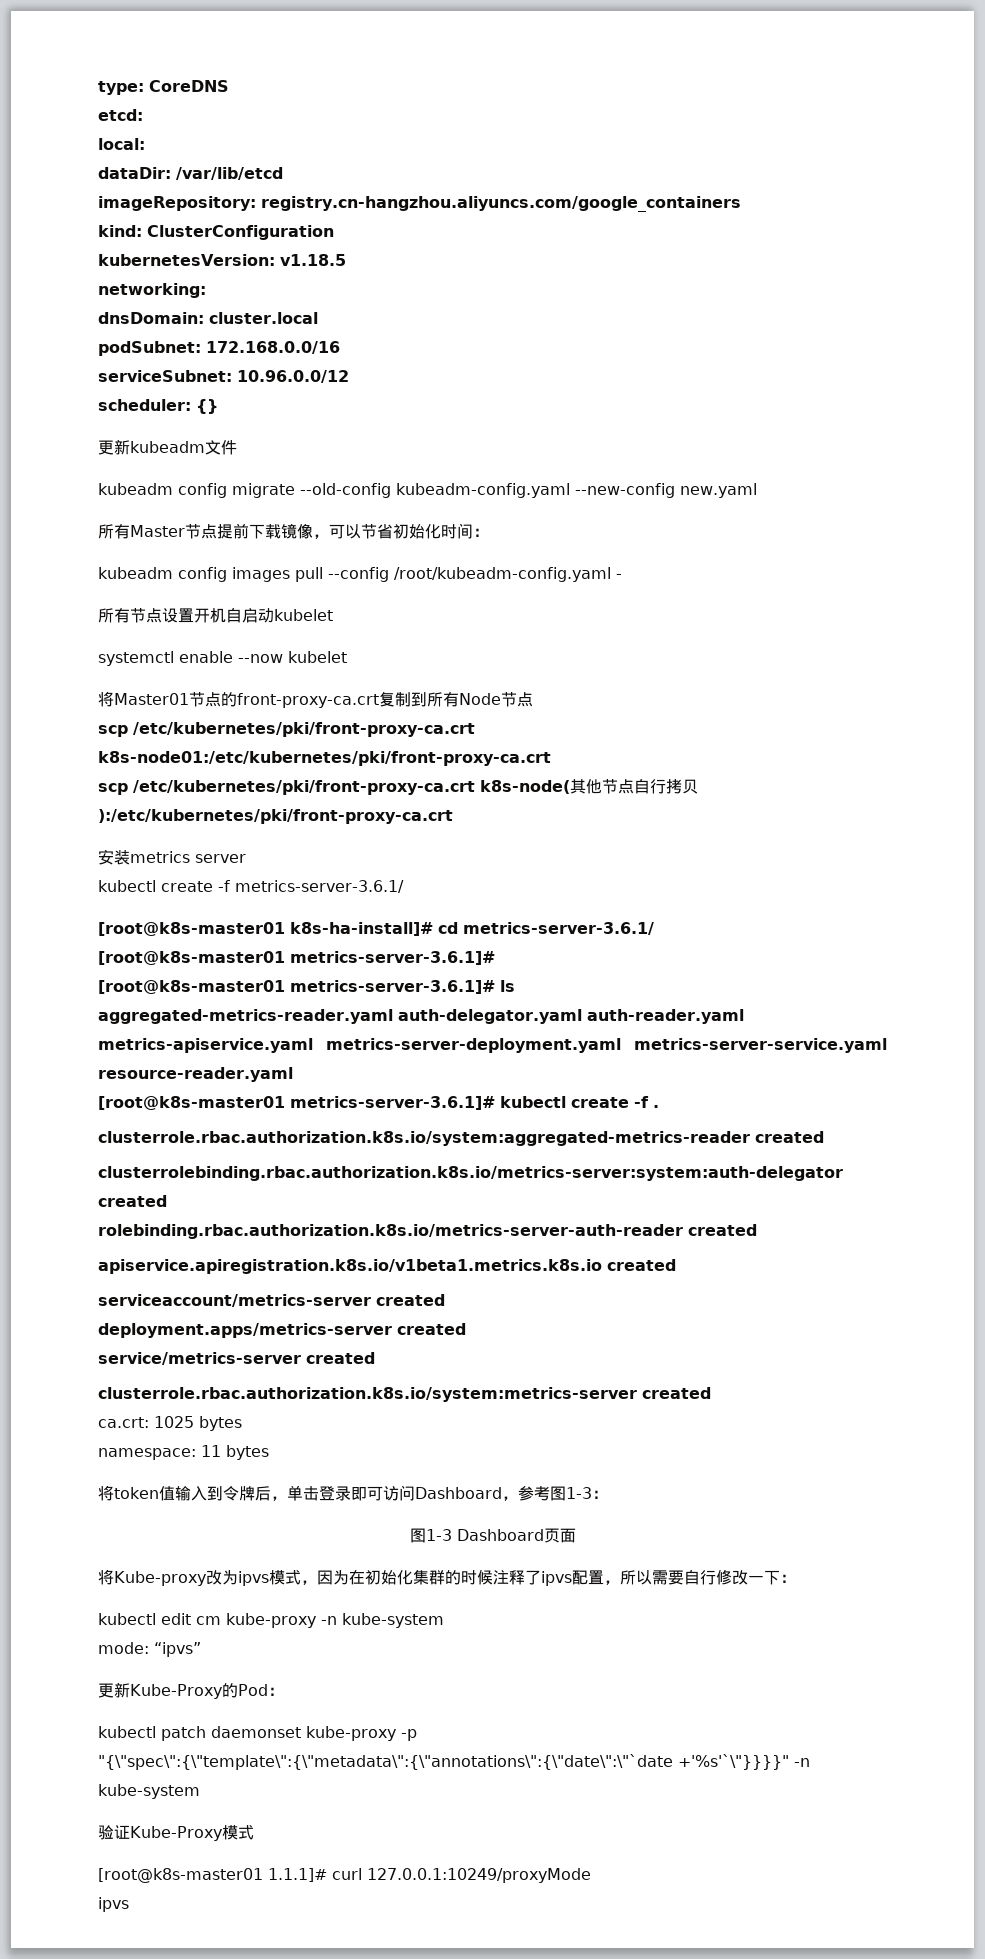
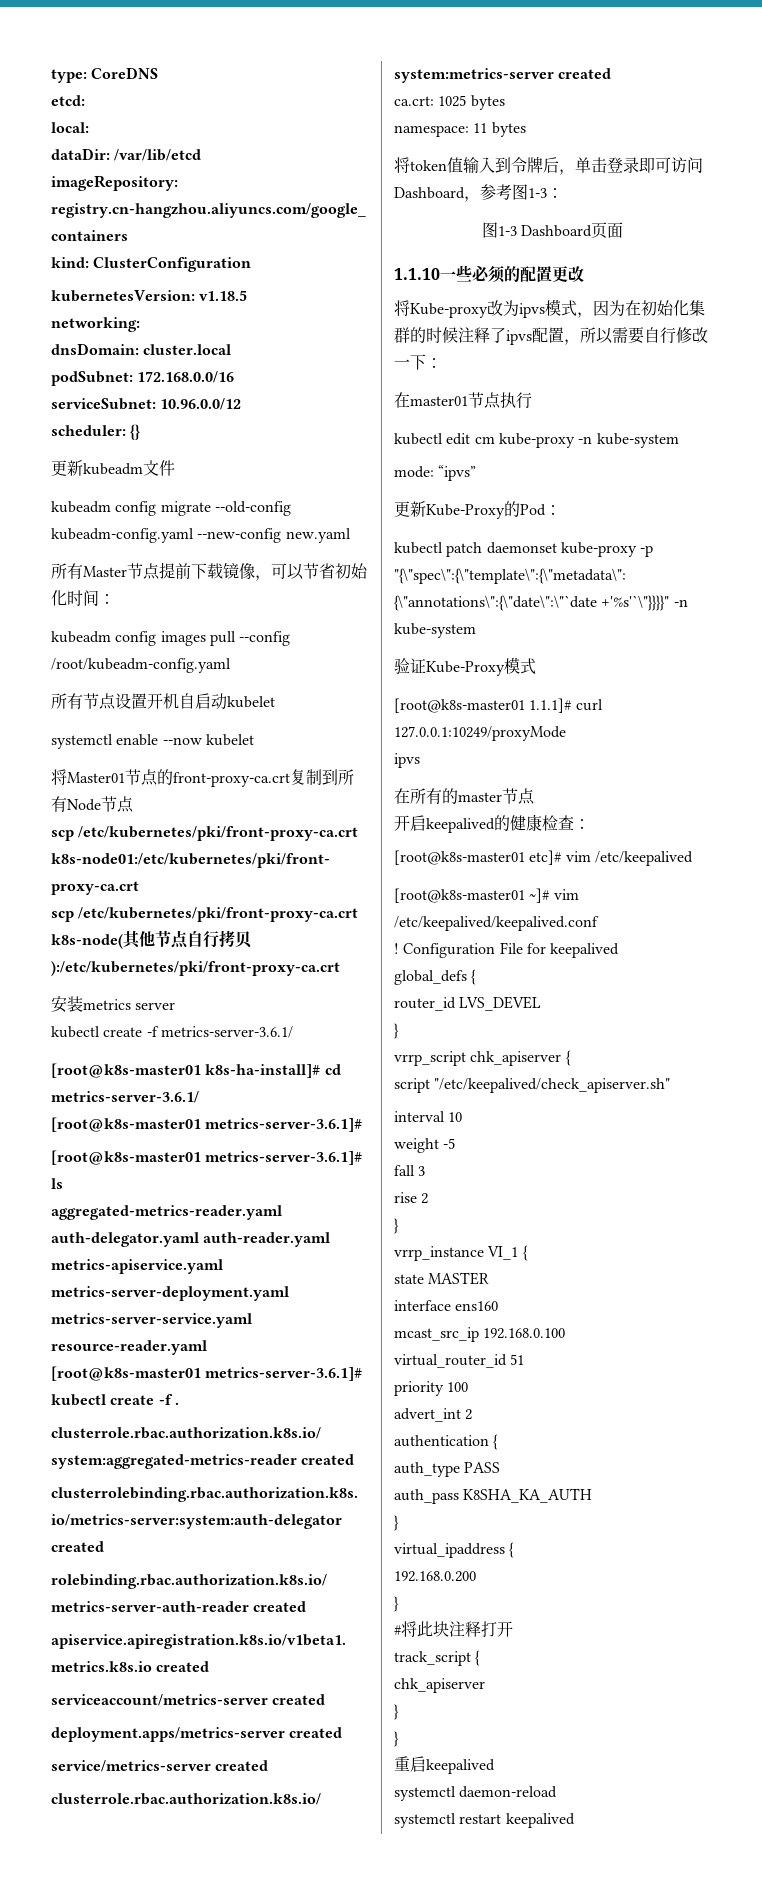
- kubeadm config images pull --config /root/kubeadm-config.yaml -
+ kubeadm config images pull --config /root/kubeadm-config.yaml
+ 1.1.10一些必须的配置更改
+ 在master01节点执行
+ 在所有的master节点
+ 开启keepalived的健康检查：
+ [root@k8s-master01 etc]# vim /etc/keepalived
+ [root@k8s-master01 ~]# vim /etc/keepalived/keepalived.conf
+ ! Configuration File for keepalived
+ global_defs {
+ router_id LVS_DEVEL
+ }
+ vrrp_script chk_apiserver {
+ script "/etc/keepalived/check_apiserver.sh"
+ interval 10
+ weight -5
+ fall 3
+ rise 2
+ }
+ vrrp_instance VI_1 {
+ state MASTER
+ interface ens160
+ mcast_src_ip 192.168.0.100
+ virtual_router_id 51
+ priority 100
+ advert_int 2
+ authentication {
+ auth_type PASS
+ auth_pass K8SHA_KA_AUTH
+ }
+ virtual_ipaddress {
+ 192.168.0.200
+ }
+ #将此块注释打开
+ track_script {
+ chk_apiserver
+ }
+ }
+ 重启keepalived
+ systemctl daemon-reload
+ systemctl restart keepalived

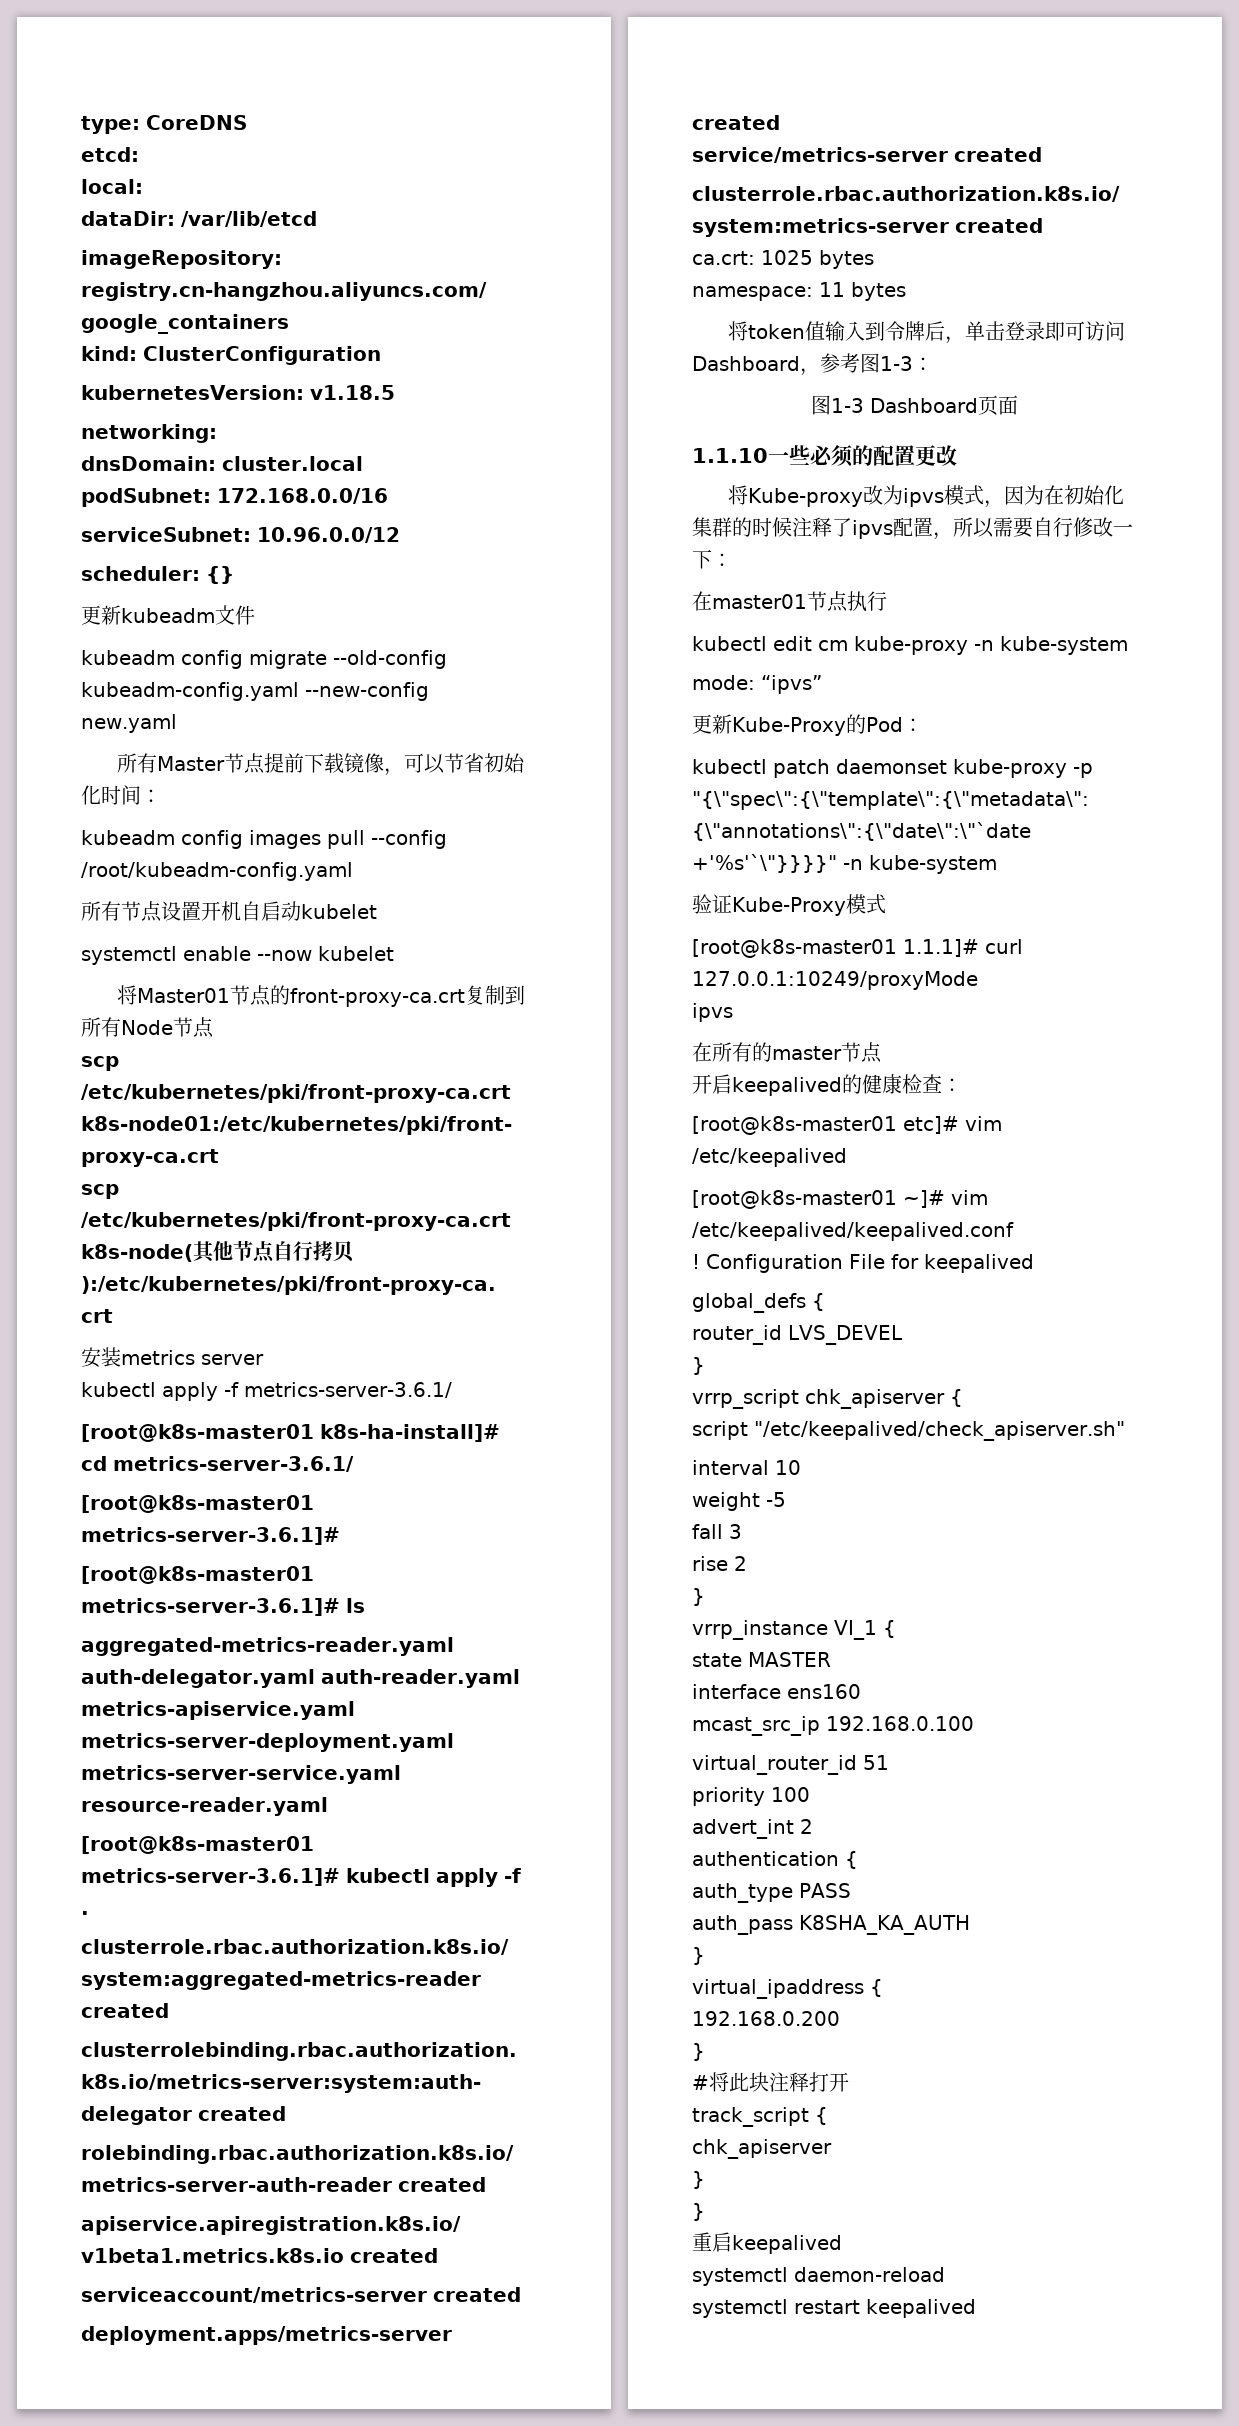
- kubectl create -f metrics-server-3.6.1/
+ kubectl apply -f metrics-server-3.6.1/
- [root@k8s-master01 metrics-server-3.6.1]# kubectl create -f .
+ [root@k8s-master01 metrics-server-3.6.1]# kubectl apply -f .

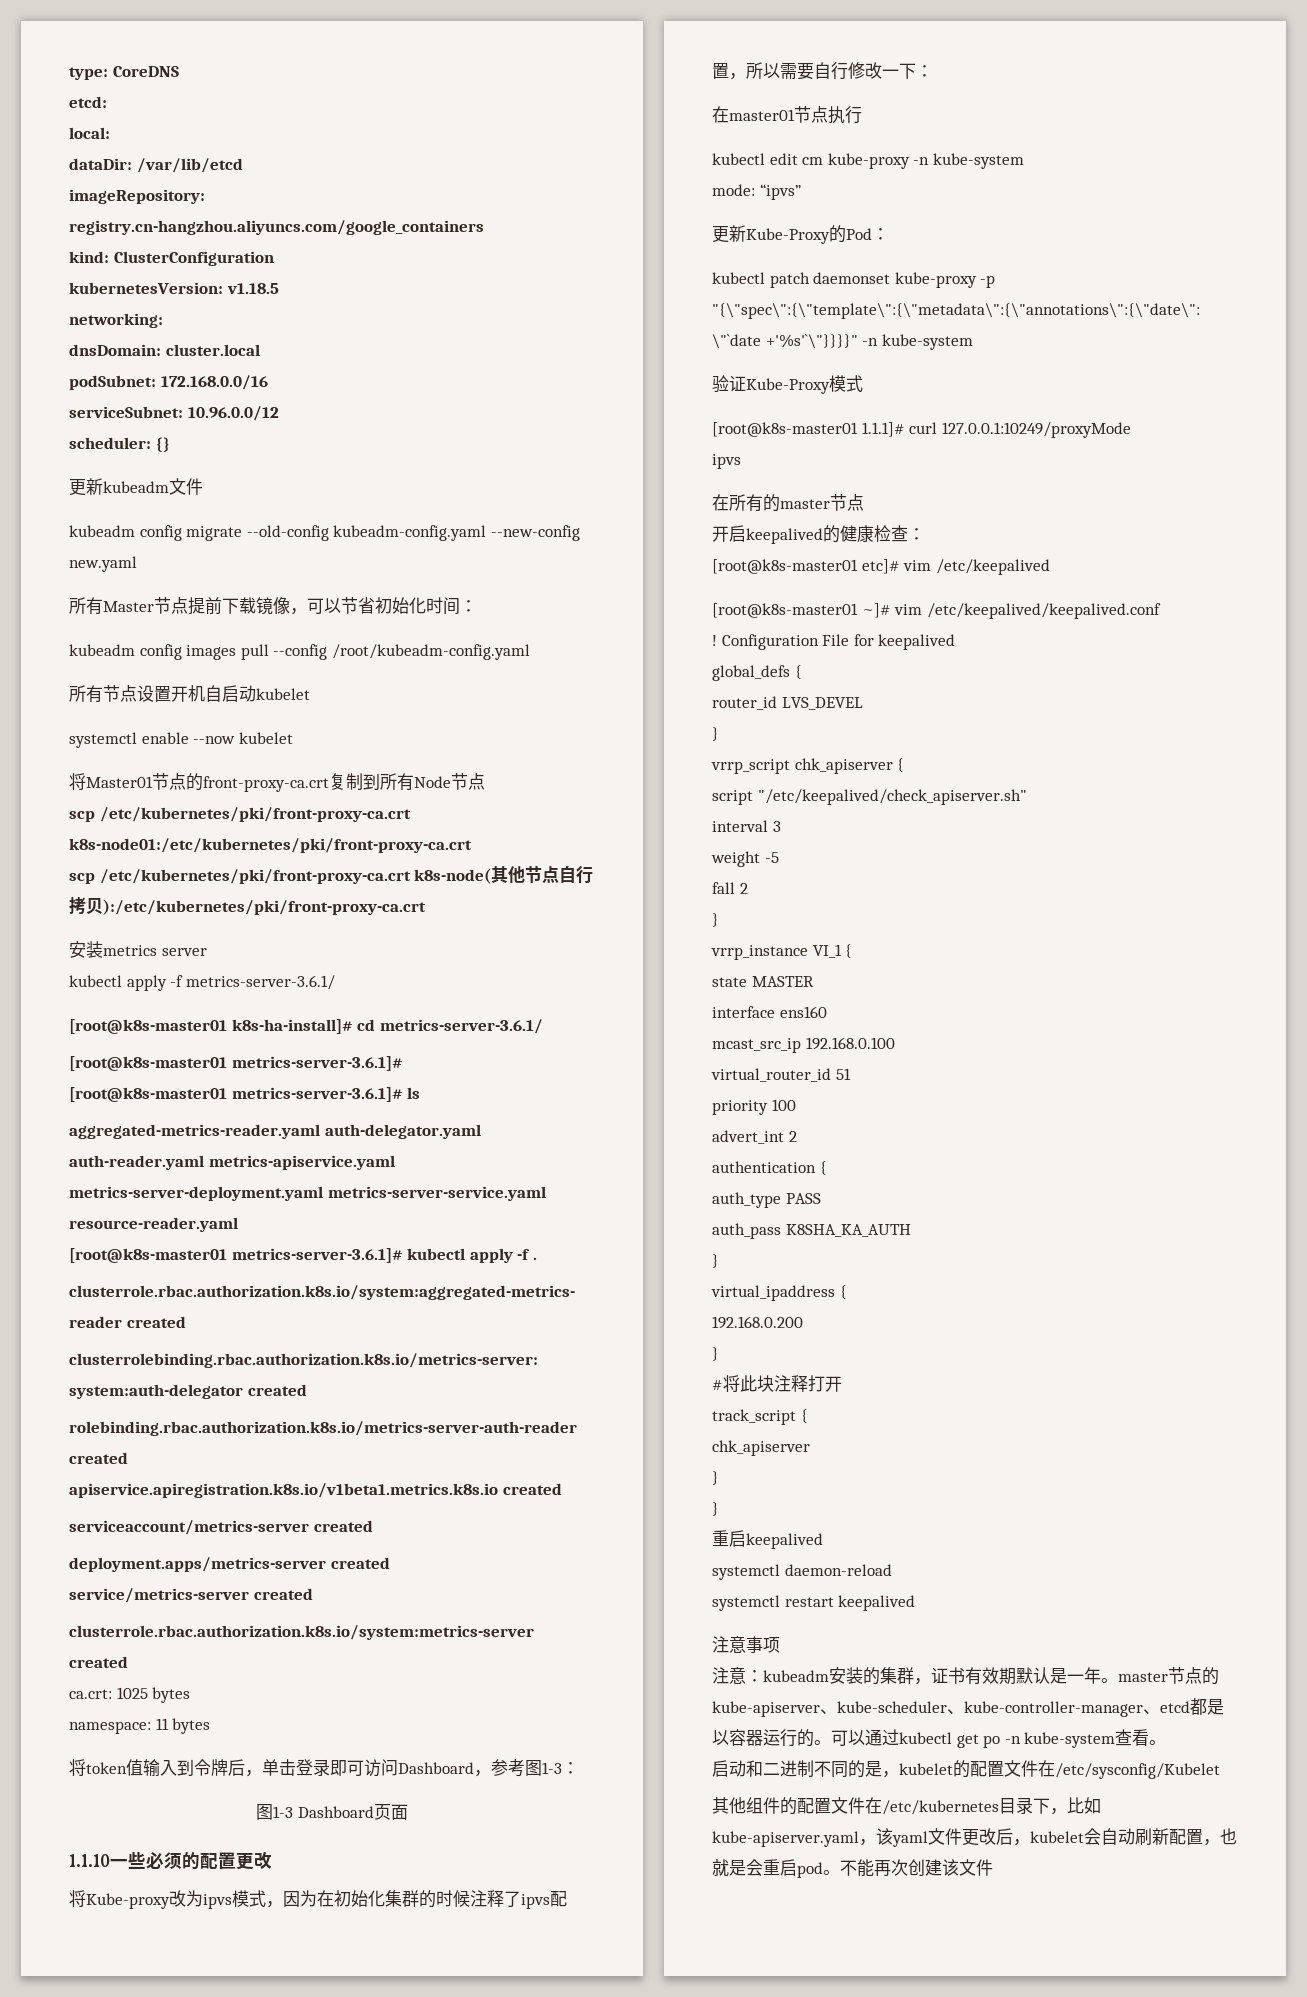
- interval 10
+ interval 3
- fall 3
- rise 2
+ fall 2
+ 注意事项
+ 注意：kubeadm安装的集群，证书有效期默认是一年。master节点的kube-apiserver、kube-scheduler、kube-controller-manager、etcd都是以容器运行的。可以通过kubectl get po -n kube-system查看。
+ 启动和二进制不同的是，kubelet的配置文件在/etc/sysconfig/Kubelet
+ 其他组件的配置文件在/etc/kubernetes目录下，比如kube-apiserver.yaml，该yaml文件更改后，kubelet会自动刷新配置，也就是会重启pod。不能再次创建该文件

